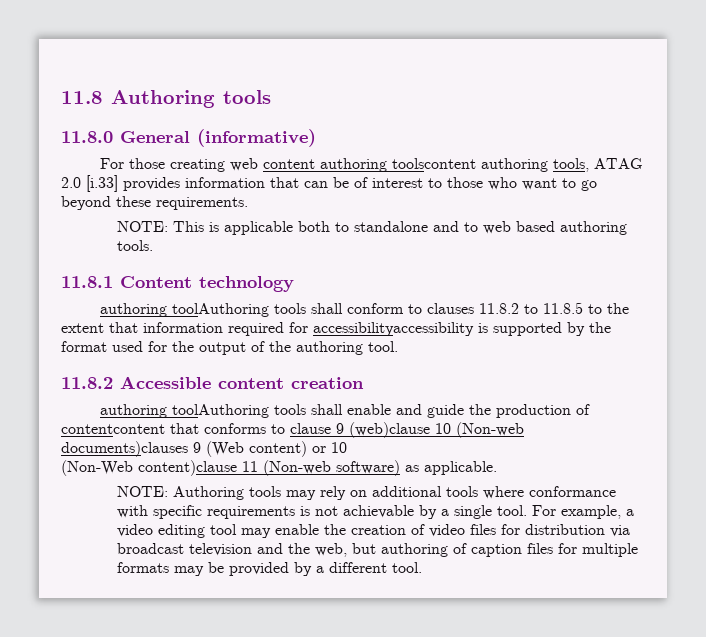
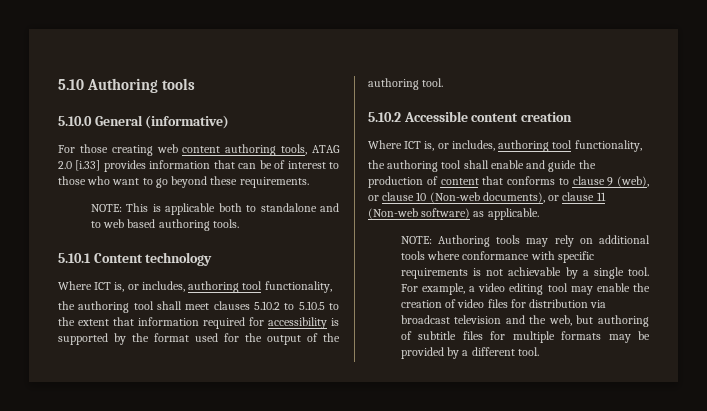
- 11.8 Authoring tools
+ 5.10 Authoring tools
- 11.8.0 General (informative)
+ 5.10.0 General (informative)
- For those creating web content authoring toolscontent authoring tools, ATAG 2.0 [i.33] provides information that can be of interest to those who want to go beyond these requirements.
+ For those creating web content authoring tools, ATAG 2.0 [i.33] provides information that can be of interest to those who want to go beyond these requirements.
- 11.8.1 Content technology
- authoring toolAuthoring tools shall conform to clauses 11.8.2 to 11.8.5 to the extent that information required for accessibilityaccessibility is supported by the format used for the output of the authoring tool.
+ 5.10.1 Content technology
+ Where ICT is, or includes, authoring tool functionality,
+ the authoring tool shall meet clauses 5.10.2 to 5.10.5 to the extent that information required for accessibility is supported by the format used for the output of the authoring tool.
- 11.8.2 Accessible content creation
- authoring toolAuthoring tools shall enable and guide the production of contentcontent that conforms to clause 9 (web)clause 10 (Non-web documents)clauses 9 (Web content) or 10
- (Non-Web content)clause 11 (Non-web software) as applicable.
+ 5.10.2 Accessible content creation
+ Where ICT is, or includes, authoring tool functionality,
+ the authoring tool shall enable and guide the production of content that conforms to clause 9 (web), or clause 10 (Non-web documents), or clause 11 (Non-web software) as applicable.
- For example, a video editing tool may enable the creation of video files for distribution via broadcast television and the web, but authoring of caption files for multiple formats may be provided by a different tool.
+ For example, a video editing tool may enable the creation of video files for distribution via broadcast television and the web, but authoring of subtitle files for multiple formats may be provided by a different tool.

